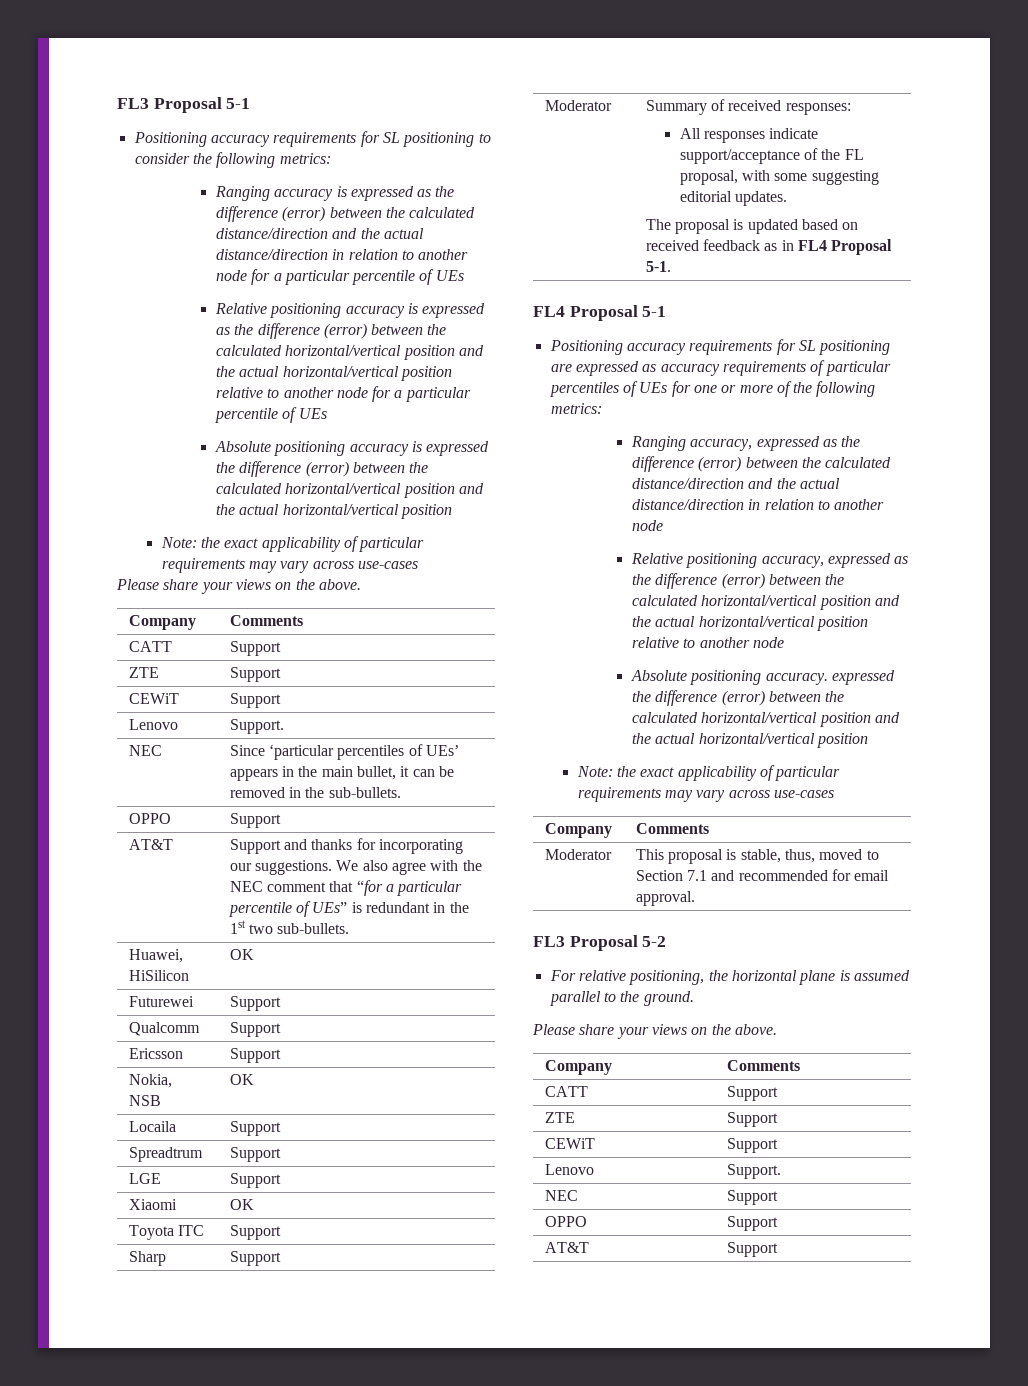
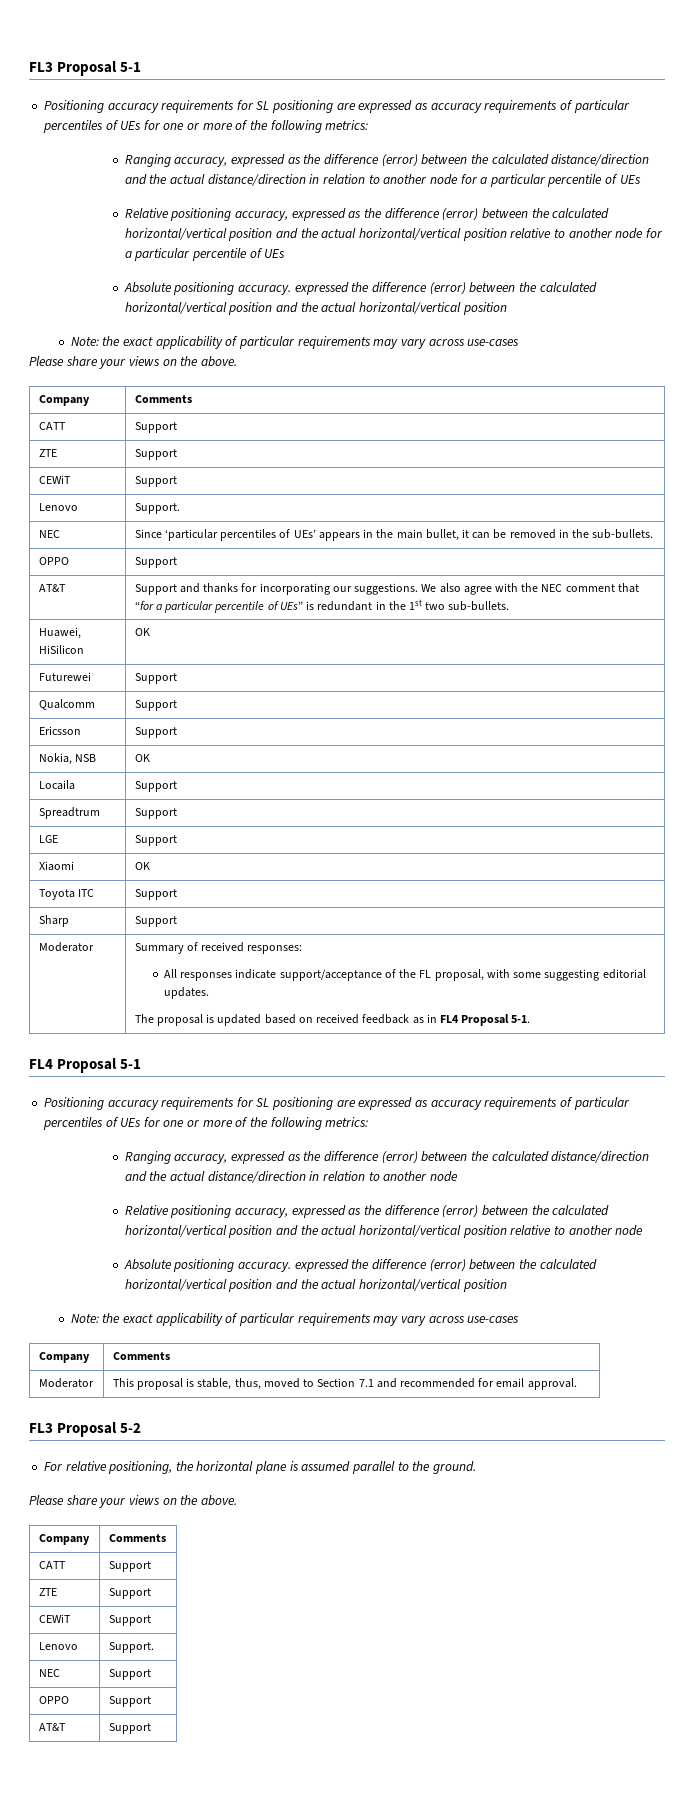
  FL3 Proposal 5-1
- Positioning accuracy requirements for SL positioning to consider the following metrics:
- Ranging accuracy is expressed as the difference (error) between the calculated distance/direction and the actual distance/direction in relation to another node for a particular percentile of UEs
+ Positioning accuracy requirements for SL positioning are expressed as accuracy requirements of particular percentiles of UEs for one or more of the following metrics:
+ Ranging accuracy, expressed as the difference (error) between the calculated distance/direction and the actual distance/direction in relation to another node for a particular percentile of UEs
- Relative positioning accuracy is expressed as the difference (error) between the calculated horizontal/vertical position and the actual horizontal/vertical position relative to another node for a particular percentile of UEs
- Absolute positioning accuracy is expressed the difference (error) between the calculated horizontal/vertical position and the actual horizontal/vertical position
+ Relative positioning accuracy, expressed as the difference (error) between the calculated horizontal/vertical position and the actual horizontal/vertical position relative to another node for a particular percentile of UEs
+ Absolute positioning accuracy. expressed the difference (error) between the calculated horizontal/vertical position and the actual horizontal/vertical position

